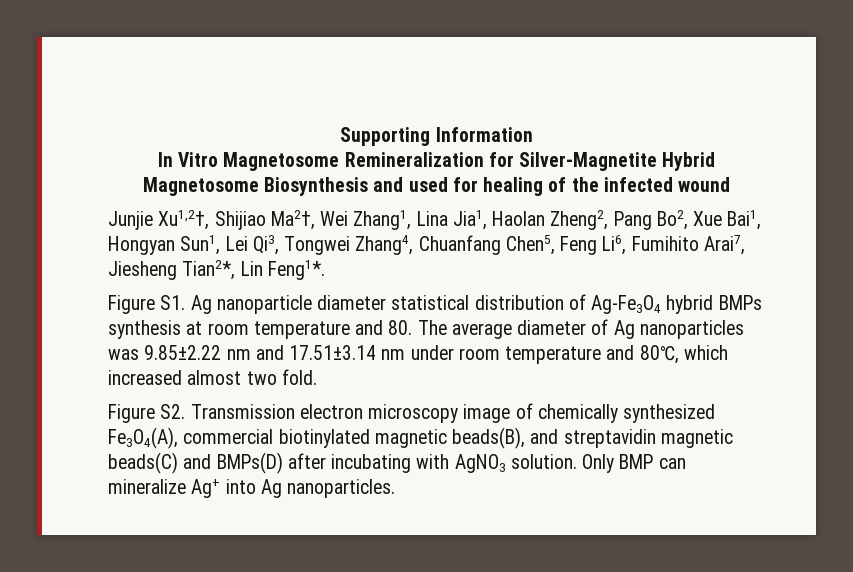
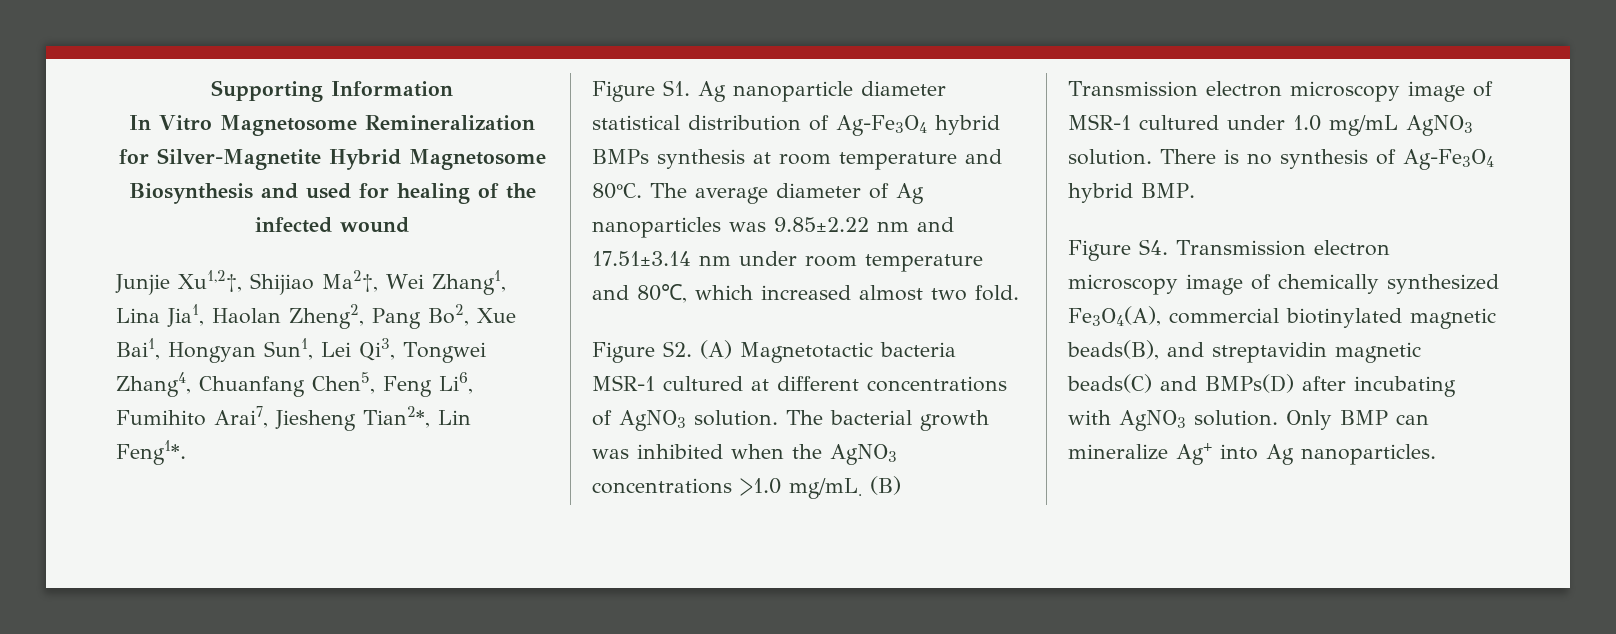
- Figure S1. Ag nanoparticle diameter statistical distribution of Ag-Fe3O4 hybrid BMPs synthesis at room temperature and 80. The average diameter of Ag nanoparticles was 9.85±2.22 nm and 17.51±3.14 nm under room temperature and 80℃, which increased almost two fold.
+ Figure S1. Ag nanoparticle diameter statistical distribution of Ag-Fe3O4 hybrid BMPs synthesis at room temperature and 80°C. The average diameter of Ag nanoparticles was 9.85±2.22 nm and 17.51±3.14 nm under room temperature and 80℃, which increased almost two fold.
- Figure S2. Transmission electron microscopy image of chemically synthesized Fe3O4(A), commercial biotinylated magnetic beads(B), and streptavidin magnetic beads(C) and BMPs(D) after incubating with AgNO3 solution.
+ Figure S2. (A) Magnetotactic bacteria MSR-1 cultured at different concentrations of AgNO3 solution. The bacterial growth was inhibited when the AgNO3 concentrations >1.0 mg/mL. (B) Transmission electron microscopy image of MSR-1 cultured under 1.0 mg/mL AgNO3 solution. There is no synthesis of Ag-Fe3O4 hybrid BMP.
+ Figure S4. Transmission electron microscopy image of chemically synthesized Fe3O4(A), commercial biotinylated magnetic beads(B), and streptavidin magnetic beads(C) and BMPs(D) after incubating with AgNO3 solution.

